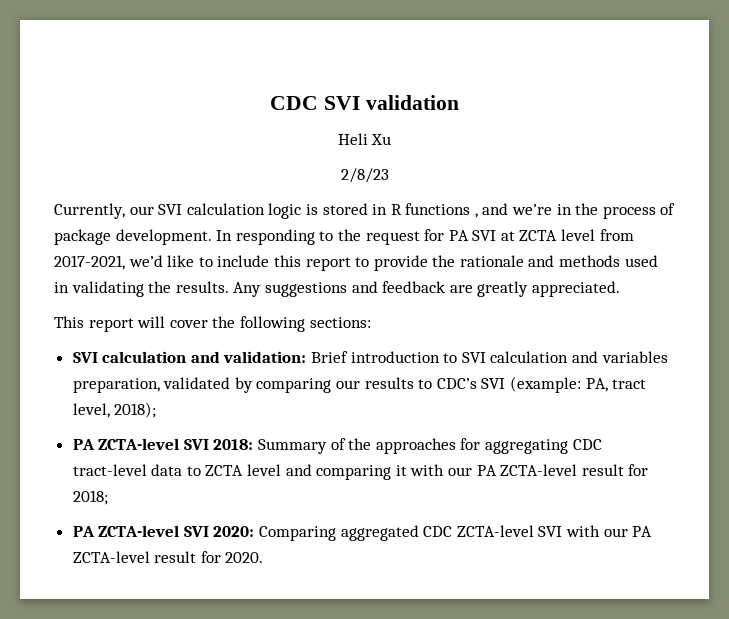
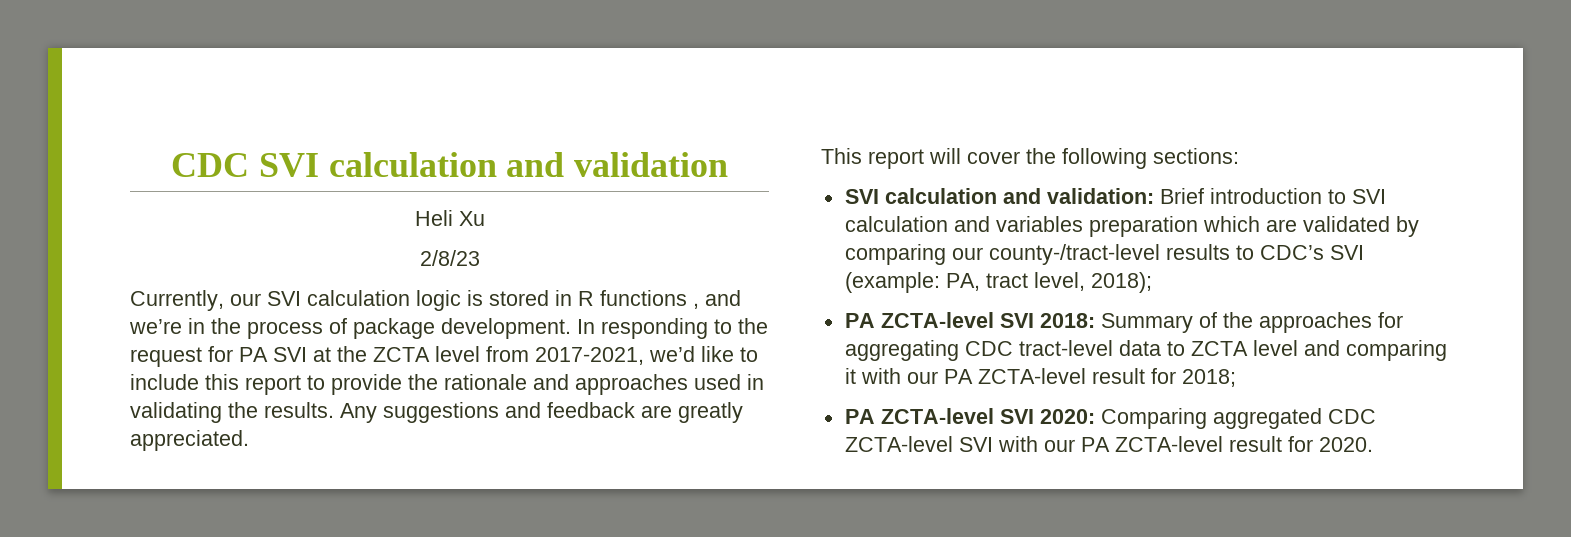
- CDC SVI validation
+ CDC SVI calculation and validation
- In responding to the request for PA SVI at ZCTA level from 2017-2021, we’d like to include this report to provide the rationale and methods used in validating the results.
+ In responding to the request for PA SVI at the ZCTA level from 2017-2021, we’d like to include this report to provide the rationale and approaches used in validating the results.
- SVI calculation and validation: Brief introduction to SVI calculation and variables preparation, validated by comparing our results to CDC’s SVI (example: PA, tract level, 2018);
+ SVI calculation and validation: Brief introduction to SVI calculation and variables preparation which are validated by comparing our county-/tract-level results to CDC’s SVI (example: PA, tract level, 2018);

